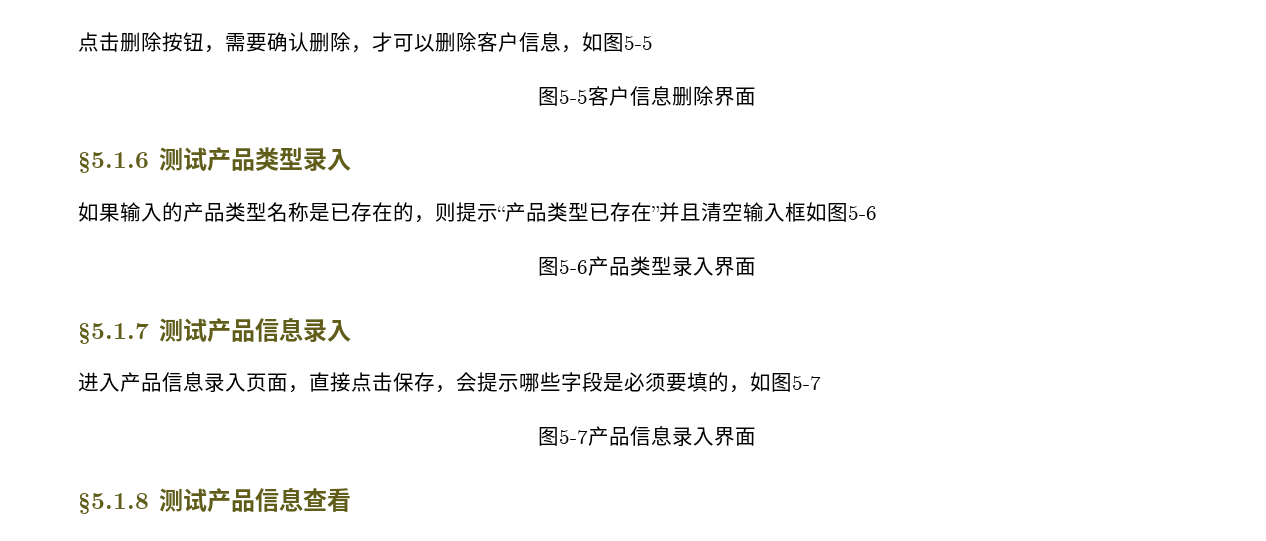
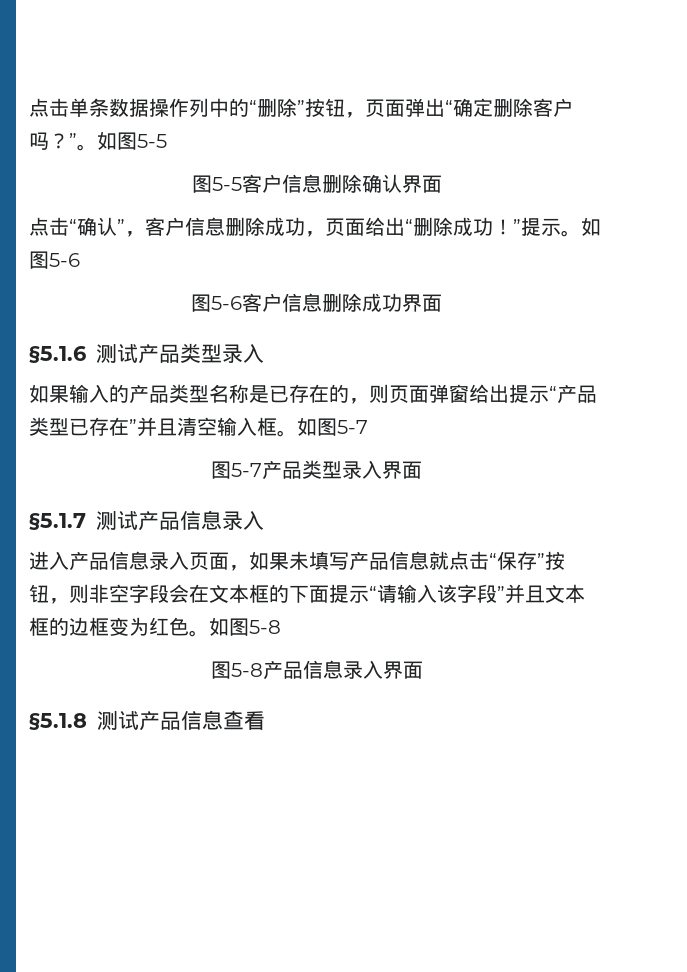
- 点击删除按钮，需要确认删除，才可以删除客户信息，如图5-5
+ 点击单条数据操作列中的“删除”按钮，页面弹出“确定删除客户吗？”。如图5-5
- 图5-5客户信息删除界面
+ 图5-5客户信息删除确认界面
+ 点击“确认”，客户信息删除成功，页面给出“删除成功！”提示。如图5-6
+ 图5-6客户信息删除成功界面
- 如果输入的产品类型名称是已存在的，则提示“产品类型已存在”并且清空输入框如图5-6
- 图5-6产品类型录入界面
+ 如果输入的产品类型名称是已存在的，则页面弹窗给出提示“产品类型已存在”并且清空输入框。如图5-7
+ 图5-7产品类型录入界面
- 进入产品信息录入页面，直接点击保存，会提示哪些字段是必须要填的，如图5-7
- 图5-7产品信息录入界面
+ 进入产品信息录入页面，如果未填写产品信息就点击“保存”按钮，则非空字段会在文本框的下面提示“请输入该字段”并且文本框的边框变为红色。如图5-8
+ 图5-8产品信息录入界面

